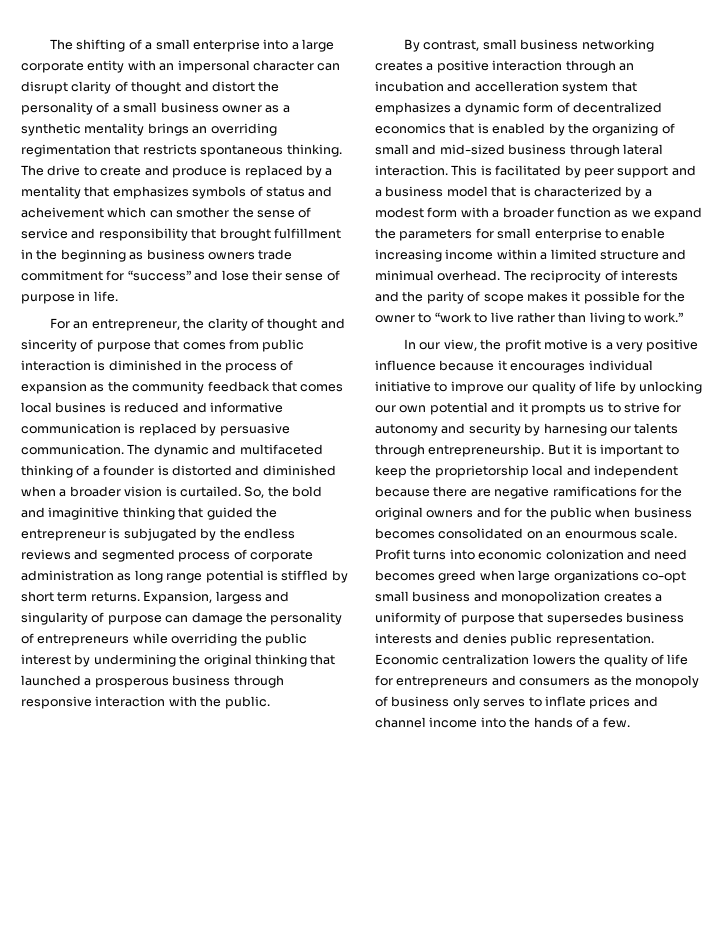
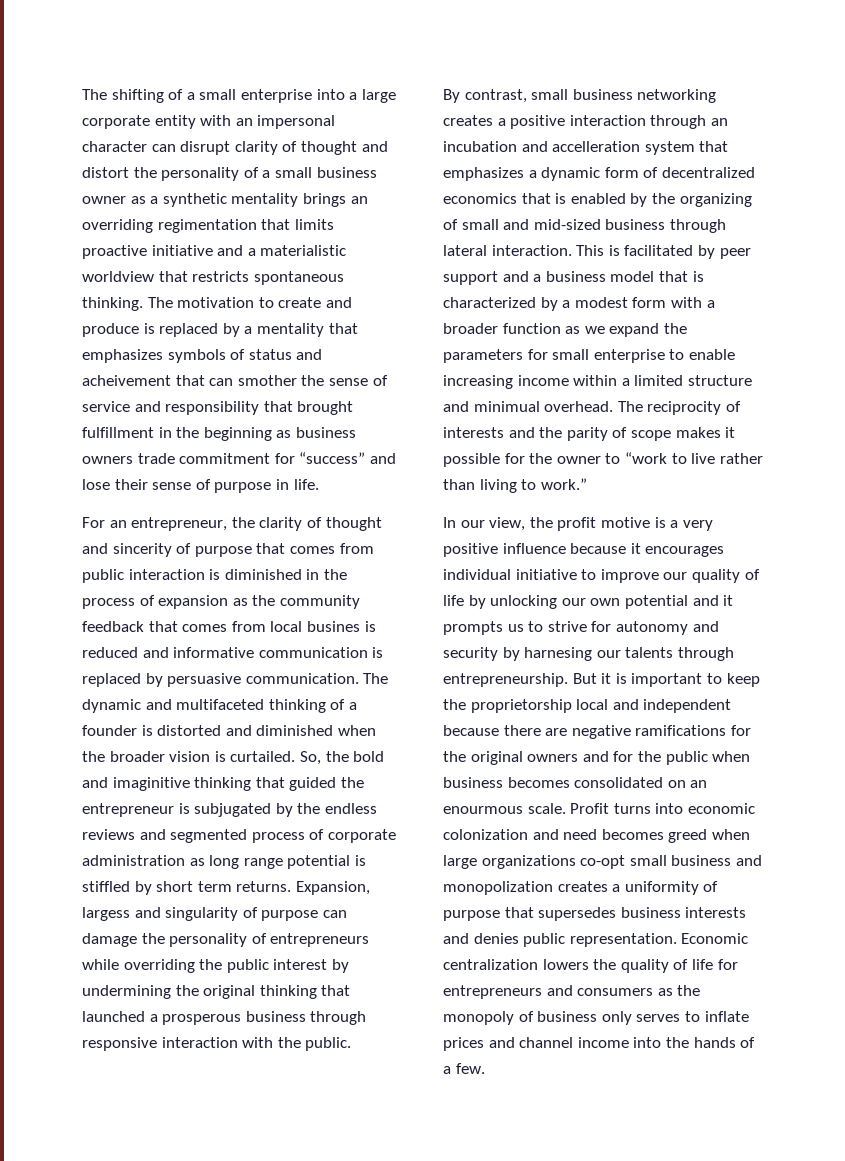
- The shifting of a small enterprise into a large corporate entity with an impersonal character can disrupt clarity of thought and distort the personality of a small business owner as a synthetic mentality brings an overriding regimentation that restricts spontaneous thinking.
+ The shifting of a small enterprise into a large corporate entity with an impersonal character can disrupt clarity of thought and distort the personality of a small business owner as a synthetic mentality brings an overriding regimentation that limits proactive initiative and a materialistic worldview that restricts spontaneous thinking.
- The drive to create and produce is replaced by a mentality that emphasizes symbols of status and acheivement which can smother the sense of service and responsibility that brought fulfillment in the beginning as business owners trade commitment for “success” and lose their sense of purpose in life.
+ The motivation to create and produce is replaced by a mentality that emphasizes symbols of status and acheivement that can smother the sense of service and responsibility that brought fulfillment in the beginning as business owners trade commitment for “success” and lose their sense of purpose in life.
- For an entrepreneur, the clarity of thought and sincerity of purpose that comes from public interaction is diminished in the process of expansion as the community feedback that comes local busines is reduced and informative communication is replaced by persuasive communication.
+ For an entrepreneur, the clarity of thought and sincerity of purpose that comes from public interaction is diminished in the process of expansion as the community feedback that comes from local busines is reduced and informative communication is replaced by persuasive communication.
- The dynamic and multifaceted thinking of a founder is distorted and diminished when a broader vision is curtailed.
+ The dynamic and multifaceted thinking of a founder is distorted and diminished when the broader vision is curtailed.

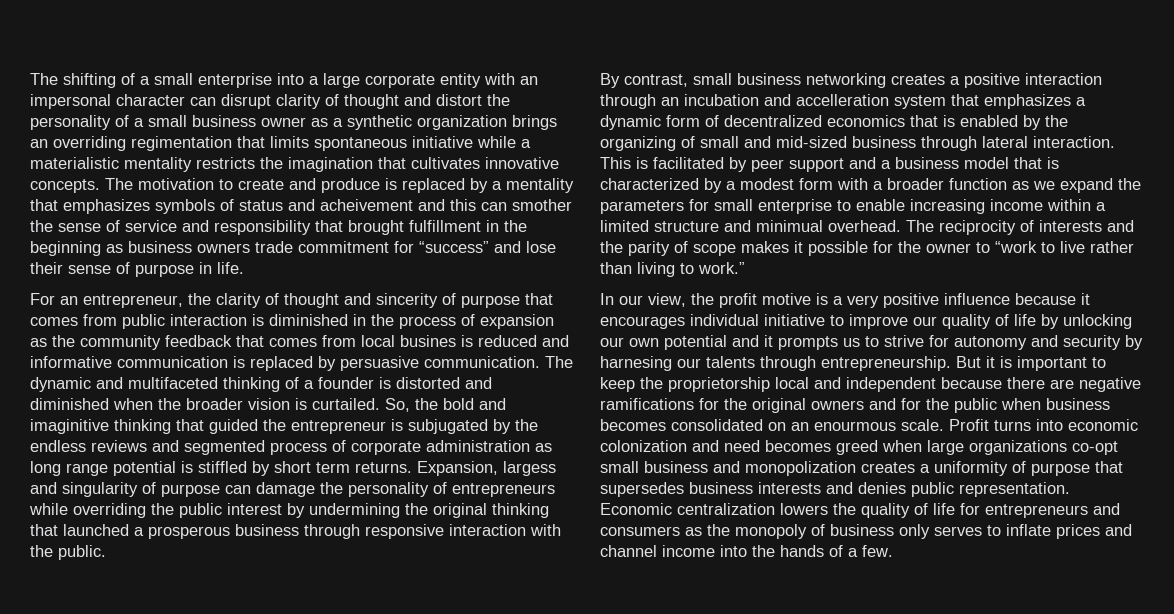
- The shifting of a small enterprise into a large corporate entity with an impersonal character can disrupt clarity of thought and distort the personality of a small business owner as a synthetic mentality brings an overriding regimentation that limits proactive initiative and a materialistic worldview that restricts spontaneous thinking.
+ The shifting of a small enterprise into a large corporate entity with an impersonal character can disrupt clarity of thought and distort the personality of a small business owner as a synthetic organization brings an overriding regimentation that limits spontaneous initiative while a materialistic mentality restricts the imagination that cultivates innovative concepts.
- The motivation to create and produce is replaced by a mentality that emphasizes symbols of status and acheivement that can smother the sense of service and responsibility that brought fulfillment in the beginning as business owners trade commitment for “success” and lose their sense of purpose in life.
+ The motivation to create and produce is replaced by a mentality that emphasizes symbols of status and acheivement and this can smother the sense of service and responsibility that brought fulfillment in the beginning as business owners trade commitment for “success” and lose their sense of purpose in life.

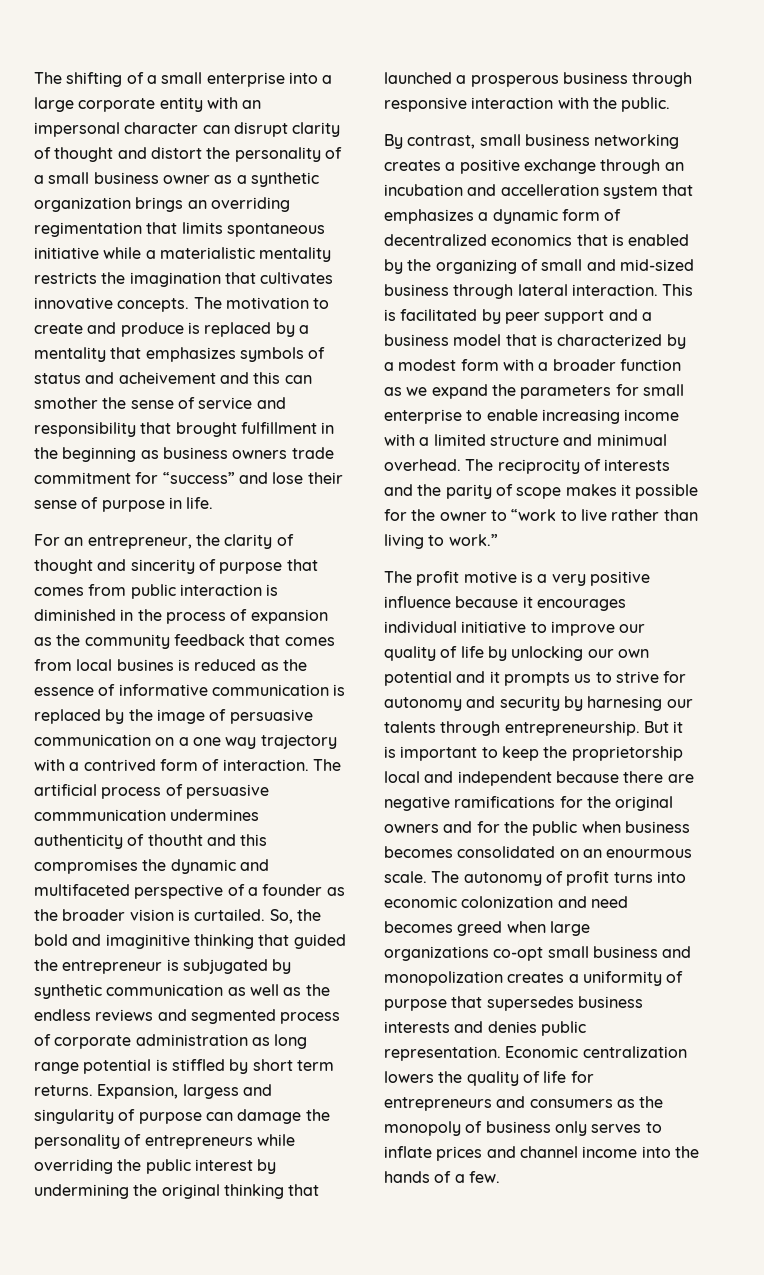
- For an entrepreneur, the clarity of thought and sincerity of purpose that comes from public interaction is diminished in the process of expansion as the community feedback that comes from local busines is reduced and informative communication is replaced by persuasive communication. The dynamic and multifaceted thinking of a founder is distorted and diminished when the broader vision is curtailed.
+ For an entrepreneur, the clarity of thought and sincerity of purpose that comes from public interaction is diminished in the process of expansion as the community feedback that comes from local busines is reduced as the essence of informative communication is replaced by the image of persuasive communication on a one way trajectory with a contrived form of interaction. The artificial process of persuasive commmunication undermines authenticity of thoutht and this compromises the dynamic and multifaceted perspective of a founder as the broader vision is curtailed.
- So, the bold and imaginitive thinking that guided the entrepreneur is subjugated by the endless reviews and segmented process of corporate administration as long range potential is stiffled by short term returns.
+ So, the bold and imaginitive thinking that guided the entrepreneur is subjugated by synthetic communication as well as the endless reviews and segmented process of corporate administration as long range potential is stiffled by short term returns.
- By contrast, small business networking creates a positive interaction through an incubation and accelleration system that emphasizes a dynamic form of decentralized economics that is enabled by the organizing of small and mid-sized business through lateral interaction.
+ By contrast, small business networking creates a positive exchange through an incubation and accelleration system that emphasizes a dynamic form of decentralized economics that is enabled by the organizing of small and mid-sized business through lateral interaction.
- This is facilitated by peer support and a business model that is characterized by a modest form with a broader function as we expand the parameters for small enterprise to enable increasing income within a limited structure and minimual overhead.
+ This is facilitated by peer support and a business model that is characterized by a modest form with a broader function as we expand the parameters for small enterprise to enable increasing income with a limited structure and minimual overhead.
- In our view, the profit motive is a very positive influence because it encourages individual initiative to improve our quality of life by unlocking our own potential and it prompts us to strive for autonomy and security by harnesing our talents through entrepreneurship.
+ The profit motive is a very positive influence because it encourages individual initiative to improve our quality of life by unlocking our own potential and it prompts us to strive for autonomy and security by harnesing our talents through entrepreneurship.
- Profit turns into economic colonization and need becomes greed when large organizations co-opt small business and monopolization creates a uniformity of purpose that supersedes business interests and denies public representation.
+ The autonomy of profit turns into economic colonization and need becomes greed when large organizations co-opt small business and monopolization creates a uniformity of purpose that supersedes business interests and denies public representation.

